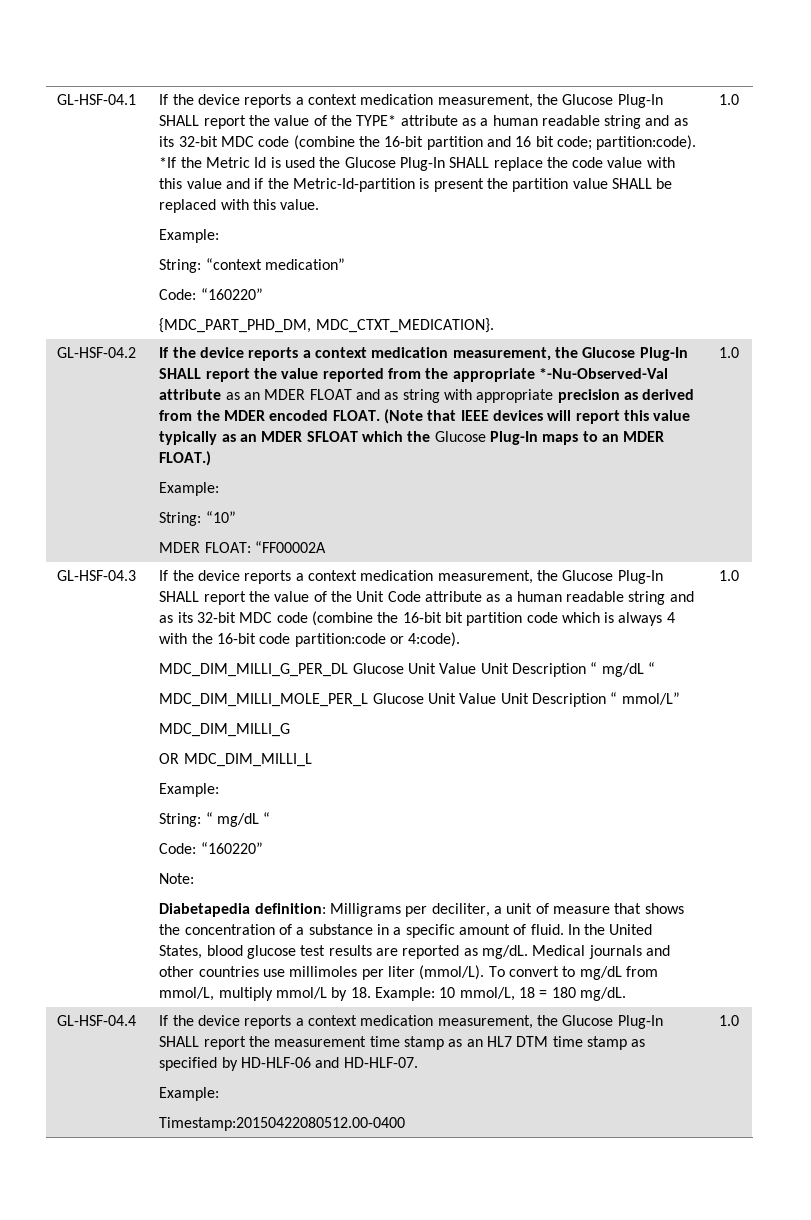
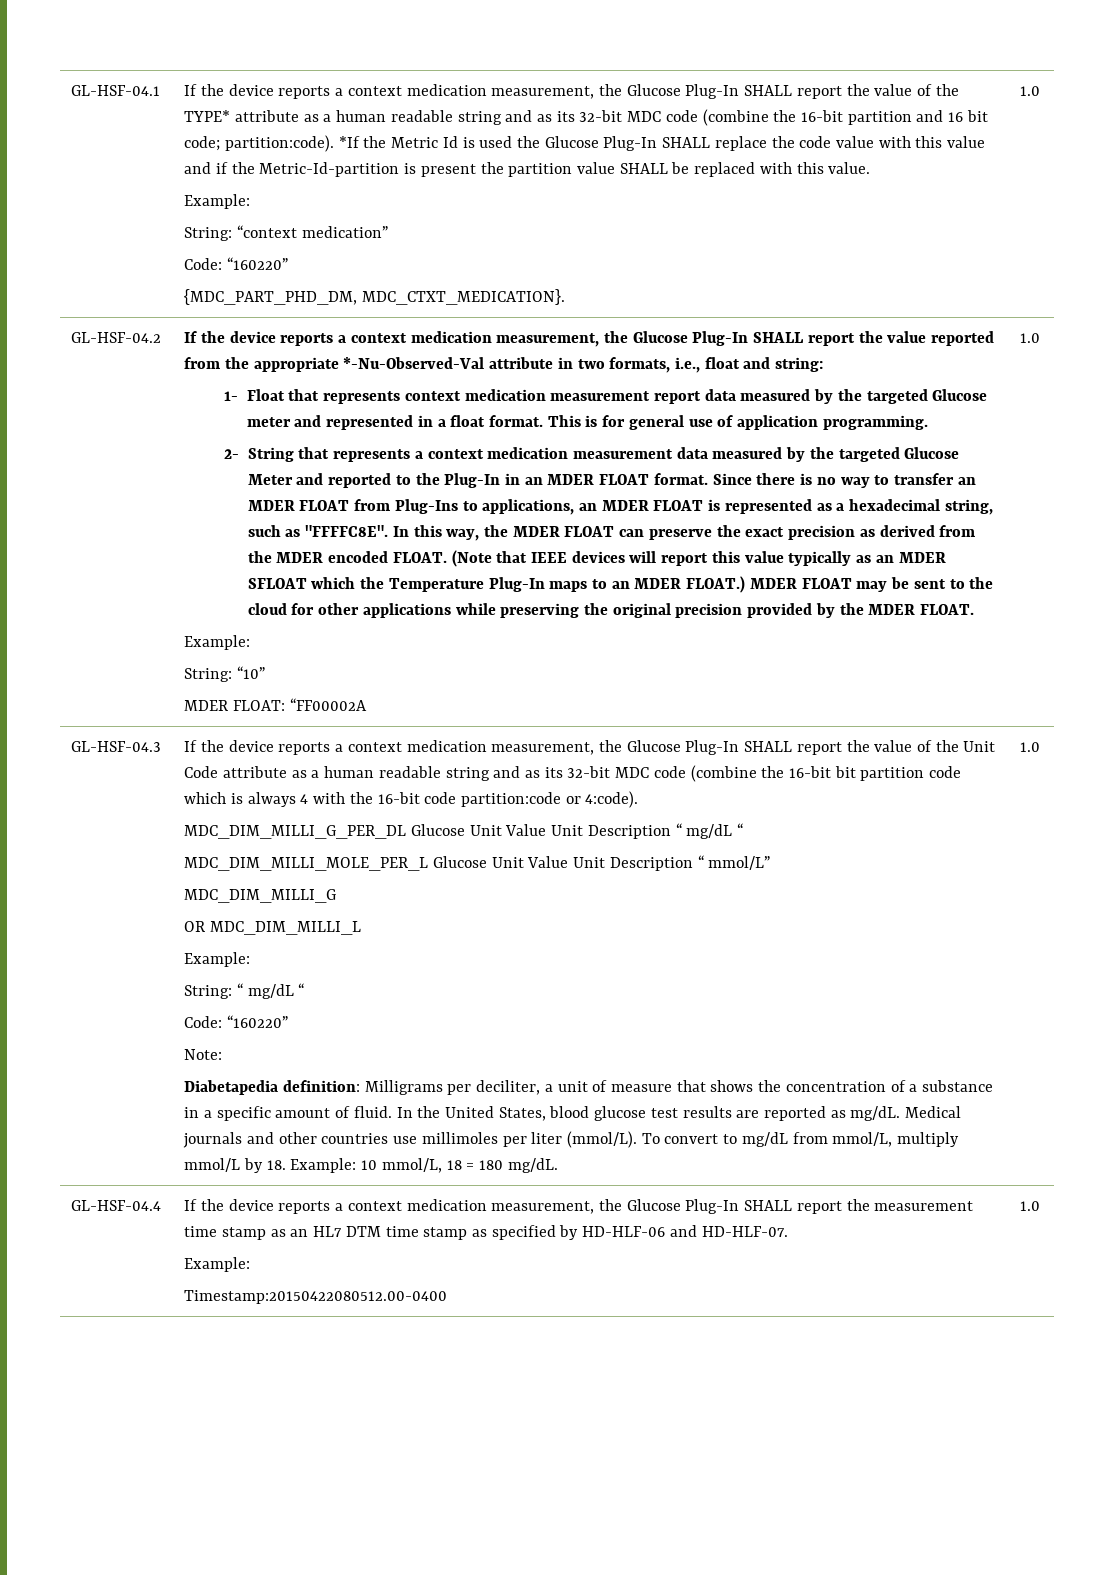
- If the device reports a context medication measurement, the Glucose Plug-In SHALL report the value reported from the appropriate *-Nu-Observed-Val attribute as an MDER FLOAT and as string with appropriate precision as derived from the MDER encoded FLOAT.
+ If the device reports a context medication measurement, the Glucose Plug-In SHALL report the value reported from the appropriate *-Nu-Observed-Val attribute in two formats, i.e., float and string:
+ 1- Float that represents context medication measurement report data measured by the targeted Glucose meter and represented in a float format. This is for general use of application programming.
+ 2- String that represents a context medication measurement data measured by the targeted Glucose Meter and reported to the Plug-In in an MDER FLOAT format. Since there is no way to transfer an MDER FLOAT from Plug-Ins to applications, an MDER FLOAT is represented as a hexadecimal string, such as "FFFFC8E". In this way, the MDER FLOAT can preserve the exact precision as derived from the MDER encoded FLOAT.
- (Note that IEEE devices will report this value typically as an MDER SFLOAT which the Glucose Plug-In maps to an MDER FLOAT.)
+ (Note that IEEE devices will report this value typically as an MDER SFLOAT which the Temperature Plug-In maps to an MDER FLOAT.) MDER FLOAT may be sent to the cloud for other applications while preserving the original precision provided by the MDER FLOAT.

